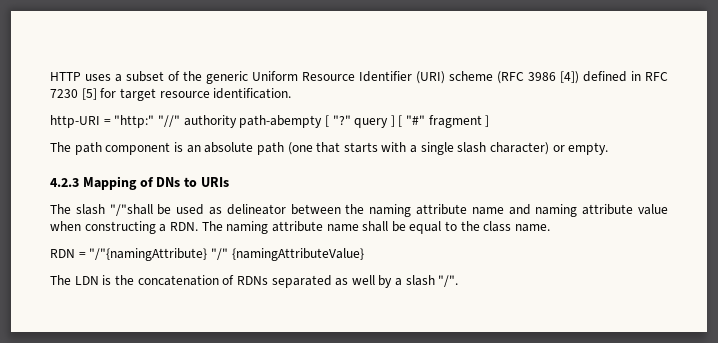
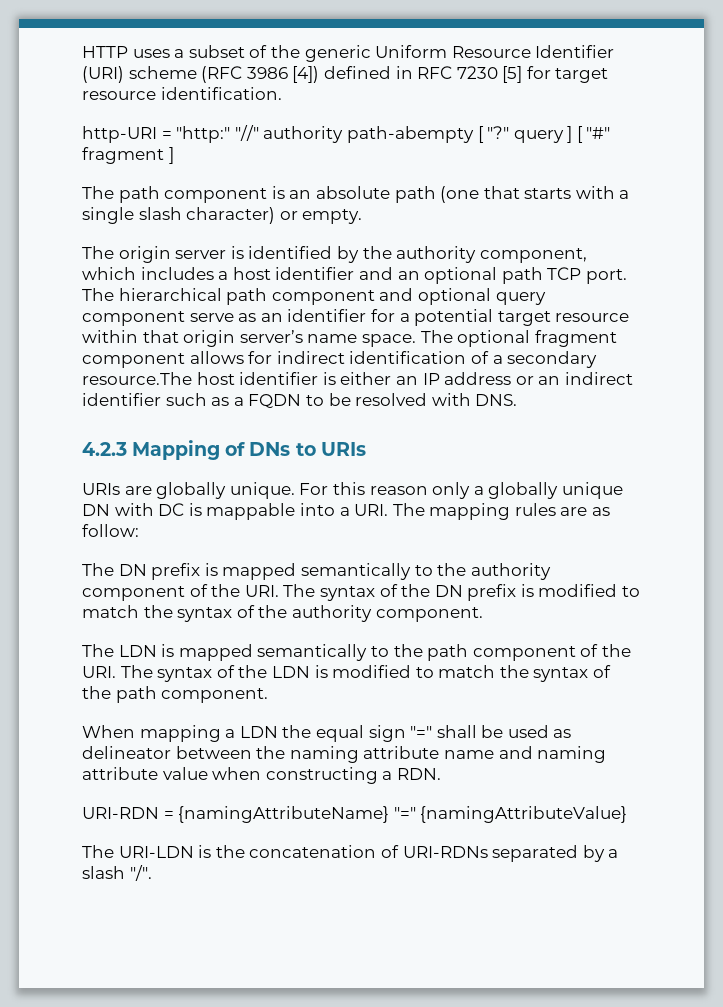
+ The origin server is identified by the authority component, which includes a host identifier and an optional path TCP port. The hierarchical path component and optional query component serve as an identifier for a potential target resource within that origin server’s name space. The optional fragment component allows for indirect identification of a secondary resource.The host identifier is either an IP address or an indirect identifier such as a FQDN to be resolved with DNS.
- The slash "/"shall be used as delineator between the naming attribute name and naming attribute value when constructing a RDN. The naming attribute name shall be equal to the class name.
- RDN = "/"{namingAttribute} "/" {namingAttributeValue}
+ URIs are globally unique. For this reason only a globally unique DN with DC is mappable into a URI. The mapping rules are as follow:
+ The DN prefix is mapped semantically to the authority component of the URI. The syntax of the DN prefix is modified to match the syntax of the authority component.
+ The LDN is mapped semantically to the path component of the URI. The syntax of the LDN is modified to match the syntax of the path component.
+ When mapping a LDN the equal sign "=" shall be used as delineator between the naming attribute name and naming attribute value when constructing a RDN.
+ URI-RDN = {namingAttributeName} "=" {namingAttributeValue}
- The LDN is the concatenation of RDNs separated as well by a slash "/".
+ The URI-LDN is the concatenation of URI-RDNs separated by a slash "/".

